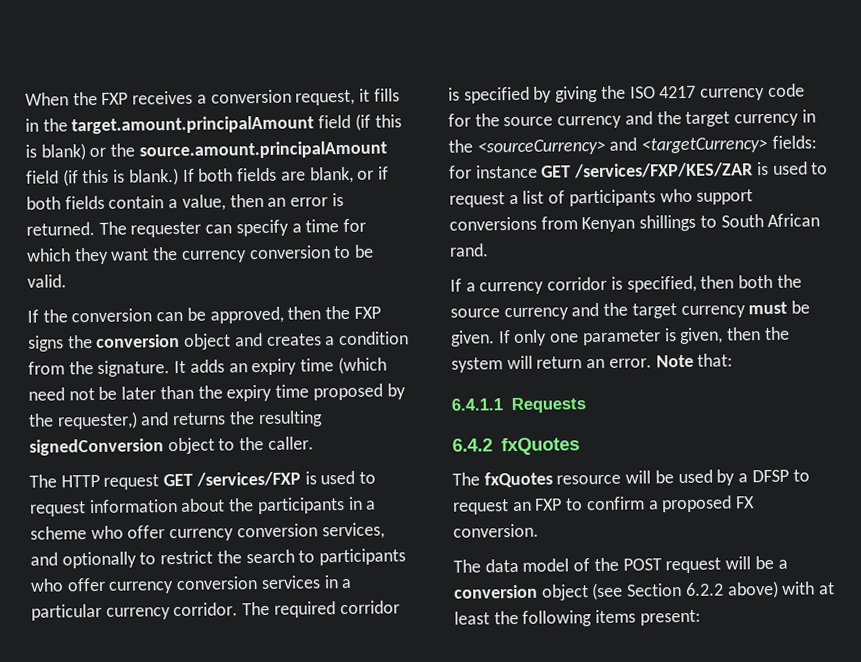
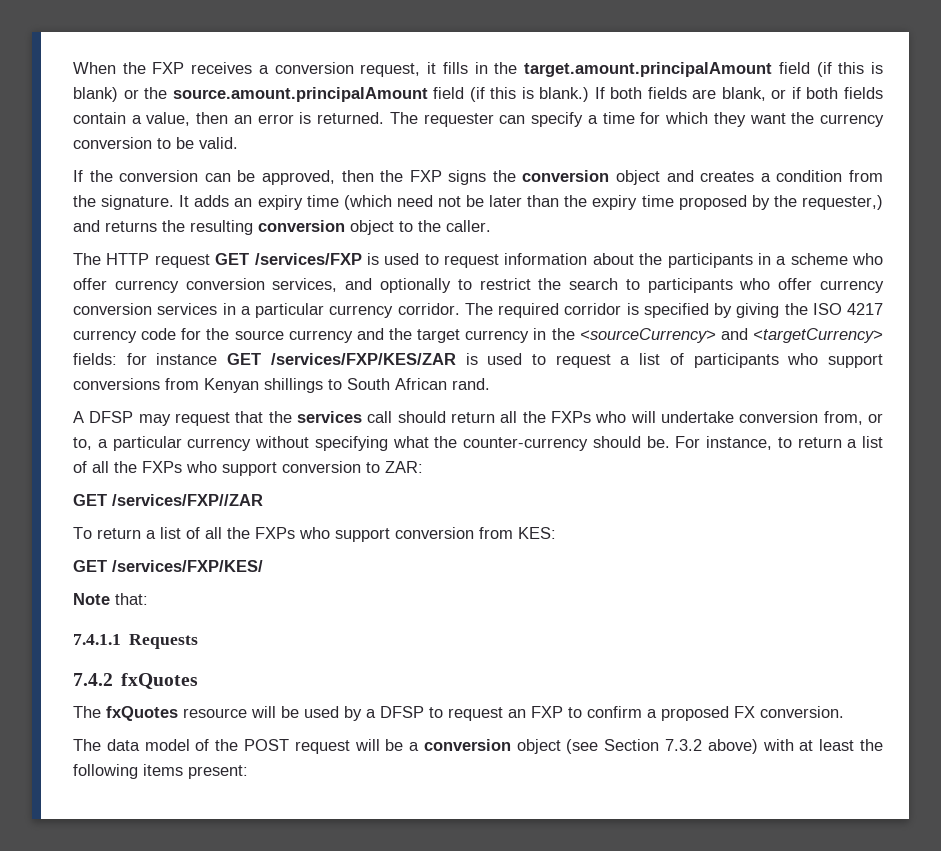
- It adds an expiry time (which need not be later than the expiry time proposed by the requester,) and returns the resulting signedConversion object to the caller.
+ It adds an expiry time (which need not be later than the expiry time proposed by the requester,) and returns the resulting conversion object to the caller.
- If a currency corridor is specified, then both the source currency and the target currency must be given. If only one parameter is given, then the system will return an error. Note that:
+ A DFSP may request that the services call should return all the FXPs who will undertake conversion from, or to, a particular currency without specifying what the counter-currency should be. For instance, to return a list of all the FXPs who support conversion to ZAR:
+ GET /services/FXP//ZAR
+ To return a list of all the FXPs who support conversion from KES:
+ GET /services/FXP/KES/
+ Note that:
- 6.4.1.1 Requests
+ 7.4.1.1 Requests
- 6.4.2 fxQuotes
+ 7.4.2 fxQuotes
- The data model of the POST request will be a conversion object (see Section 6.2.2 above) with at least the following items present:
+ The data model of the POST request will be a conversion object (see Section 7.3.2 above) with at least the following items present:

